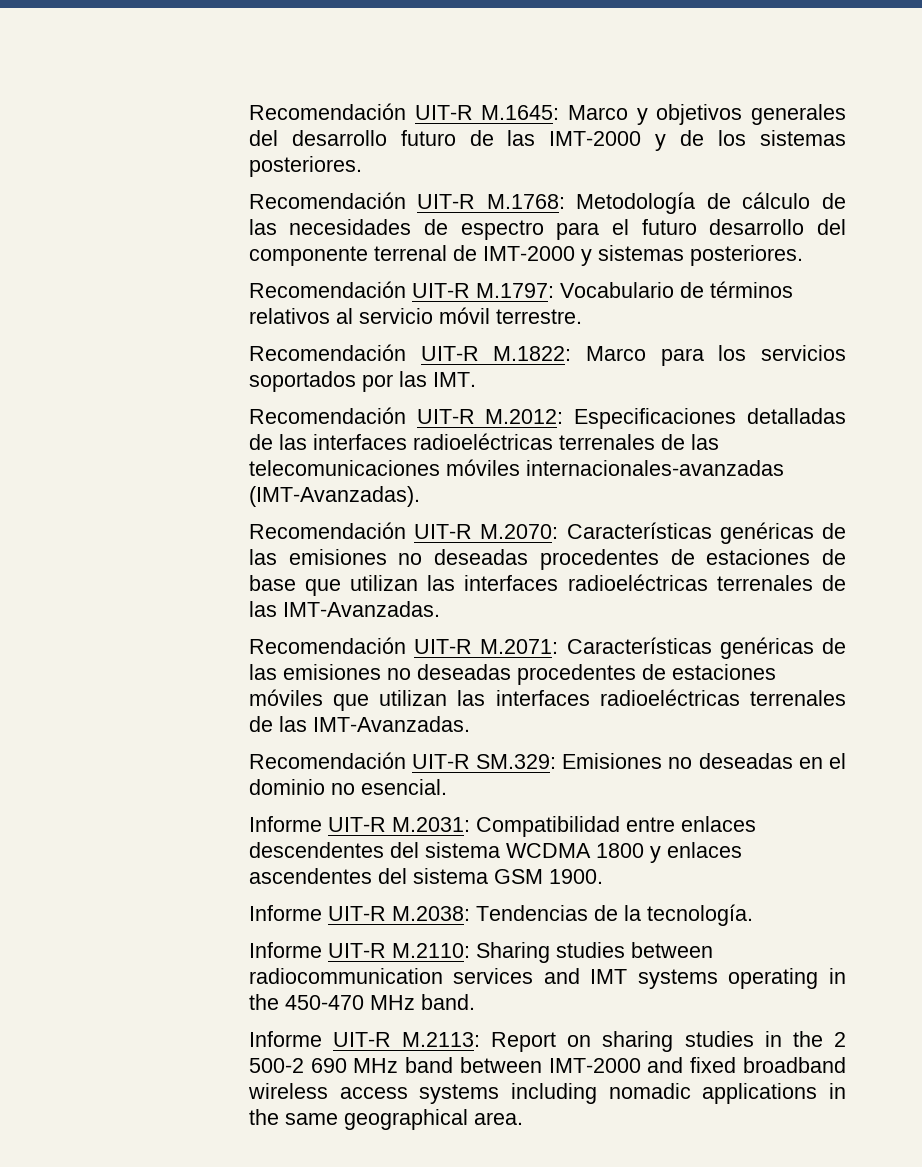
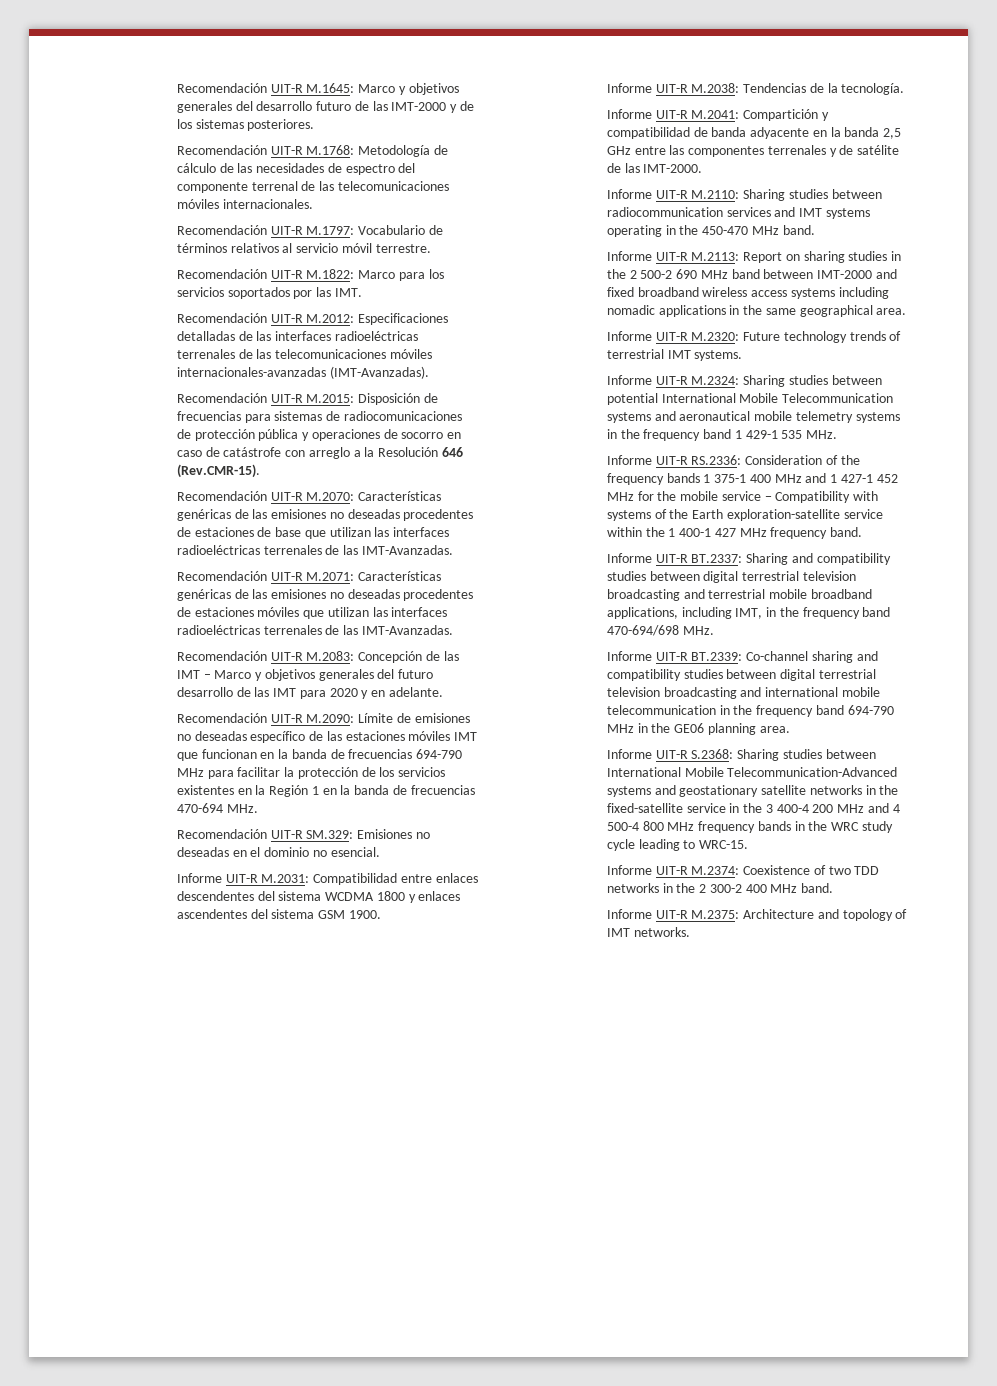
- Recomendación UIT-R M.1768: Metodología de cálculo de las necesidades de espectro para el futuro desarrollo del componente terrenal de IMT-2000 y sistemas posteriores.
+ Recomendación UIT-R M.1768: Metodología de cálculo de las necesidades de espectro del componente terrenal de las telecomunicaciones móviles internacionales.
+ Recomendación UIT-R M.2015: Disposición de frecuencias para sistemas de radiocomunicaciones de protección pública y operaciones de socorro en caso de catástrofe con arreglo a la Resolución 646 (Rev.CMR-15).
+ Recomendación UIT-R M.2083: Concepción de las IMT – Marco y objetivos generales del futuro desarrollo de las IMT para 2020 y en adelante.
+ Recomendación UIT-R M.2090: Límite de emisiones no deseadas específico de las estaciones móviles IMT que funcionan en la banda de frecuencias 694-790 MHz para facilitar la protección de los servicios existentes en la Región 1 en la banda de frecuencias 470-694 MHz.
+ Informe UIT-R M.2041: Compartición y compatibilidad de banda adyacente en la banda 2,5 GHz entre las componentes terrenales y de satélite de las IMT-2000.
+ Informe UIT-R M.2320: Future technology trends of terrestrial IMT systems.
+ Informe UIT-R M.2324: Sharing studies between potential International Mobile Telecommunication systems and aeronautical mobile telemetry systems in the frequency band 1 429-1 535 MHz.
+ Informe UIT-R RS.2336: Consideration of the frequency bands 1 375-1 400 MHz and 1 427-1 452 MHz for the mobile service − Compatibility with systems of the Earth exploration-satellite service within the 1 400-1 427 MHz frequency band.
+ Informe UIT-R BT.2337: Sharing and compatibility studies between digital terrestrial television broadcasting and terrestrial mobile broadband applications, including IMT, in the frequency band 470-694/698 MHz.
+ Informe UIT-R BT.2339: Co-channel sharing and compatibility studies between digital terrestrial television broadcasting and international mobile telecommunication in the frequency band 694-790 MHz in the GE06 planning area.
+ Informe UIT-R S.2368: Sharing studies between International Mobile Telecommunication-Advanced systems and geostationary satellite networks in the fixed-satellite service in the 3 400-4 200 MHz and 4 500-4 800 MHz frequency bands in the WRC study cycle leading to WRC-15.
+ Informe UIT-R M.2374: Coexistence of two TDD networks in the 2 300-2 400 MHz band.
+ Informe UIT-R M.2375: Architecture and topology of IMT networks.

